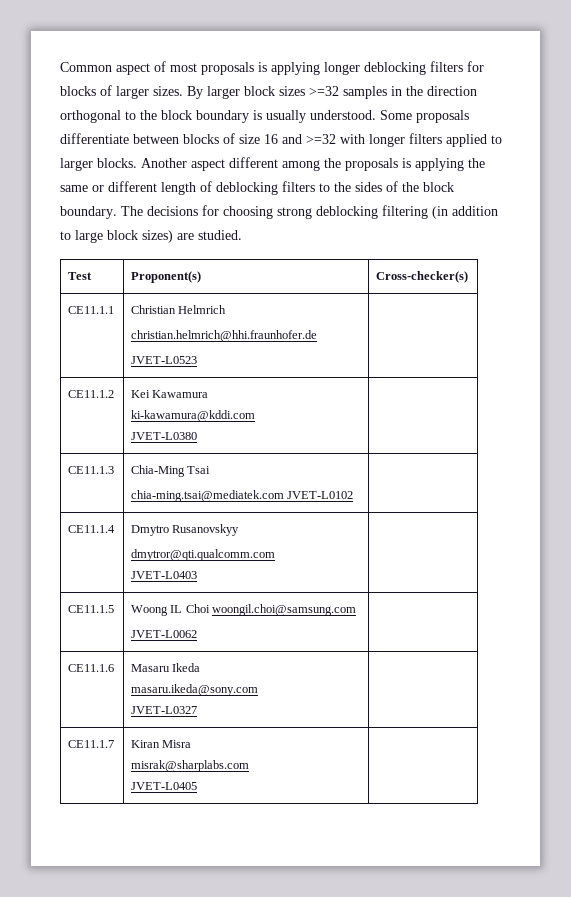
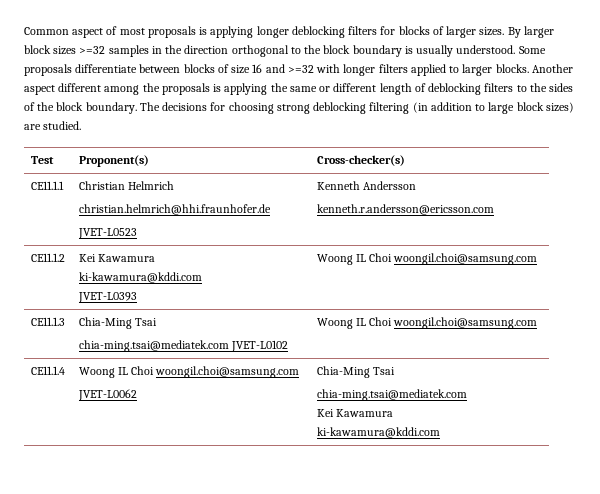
  CE11.1.1 | Christian Helmrich
  christian.helmrich@hhi.fraunhofer.de
- JVET-L0523 |
+ JVET-L0523 | Kenneth Andersson
+ kenneth.r.andersson@ericsson.com
  CE11.1.2 | Kei Kawamura
  ki-kawamura@kddi.com
- JVET-L0380 |
+ JVET-L0393 | Woong IL Choi woongil.choi@samsung.com
  CE11.1.3 | Chia-Ming Tsai
- chia-ming.tsai@mediatek.com JVET-L0102 |
- CE11.1.4 | Dmytro Rusanovskyy
- dmytror@qti.qualcomm.com
- JVET-L0403 |
- CE11.1.5 | Woong IL Choi woongil.choi@samsung.com
- JVET-L0062 |
- CE11.1.6 | Masaru Ikeda
- masaru.ikeda@sony.com
- JVET-L0327 |
- CE11.1.7 | Kiran Misra
- misrak@sharplabs.com
- JVET-L0405 |
+ chia-ming.tsai@mediatek.com JVET-L0102 | Woong IL Choi woongil.choi@samsung.com
+ CE11.1.4 | Woong IL Choi woongil.choi@samsung.com
+ JVET-L0062 | Chia-Ming Tsai
+ chia-ming.tsai@mediatek.com
+ Kei Kawamura
+ ki-kawamura@kddi.com

